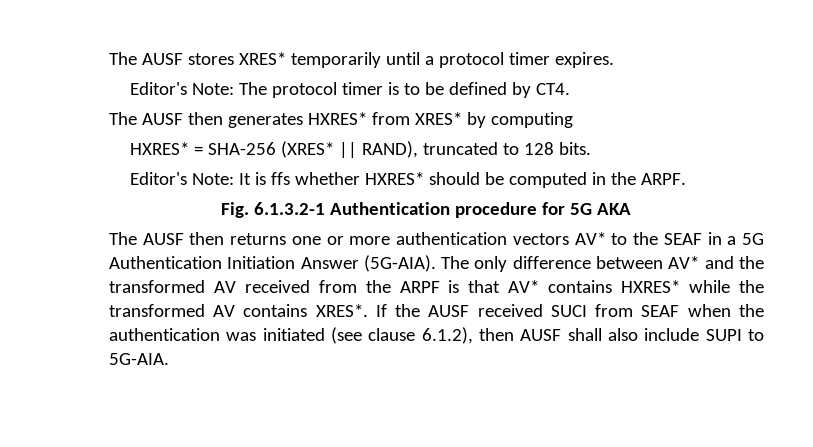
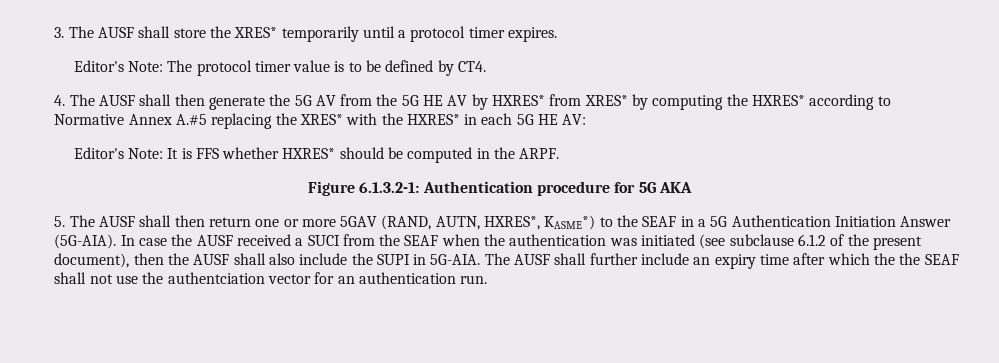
- The AUSF stores XRES* temporarily until a protocol timer expires.
+ 3. The AUSF shall store the XRES* temporarily until a protocol timer expires.
- Editor's Note: The protocol timer is to be defined by CT4.
+ Editor's Note: The protocol timer value is to be defined by CT4.
- The AUSF then generates HXRES* from XRES* by computing
- HXRES* = SHA-256 (XRES* || RAND), truncated to 128 bits.
+ 4. The AUSF shall then generate the 5G AV from the 5G HE AV by HXRES* from XRES* by computing the HXRES* according to Normative Annex A.#5 replacing the XRES* with the HXRES* in each 5G HE AV:
- Editor's Note: It is ffs whether HXRES* should be computed in the ARPF.
+ Editor's Note: It is FFS whether HXRES* should be computed in the ARPF.
- Fig. 6.1.3.2-1 Authentication procedure for 5G AKA
+ Figure 6.1.3.2-1: Authentication procedure for 5G AKA
- The AUSF then returns one or more authentication vectors AV* to the SEAF in a 5G Authentication Initiation Answer (5G-AIA).
+ 5. The AUSF shall then return one or more 5GAV (RAND, AUTN, HXRES*, KASME*) to the SEAF in a 5G Authentication Initiation Answer (5G-AIA).
- The only difference between AV* and the transformed AV received from the ARPF is that AV* contains HXRES* while the transformed AV contains XRES*. If the AUSF received SUCI from SEAF when the authentication was initiated (see clause 6.1.2), then AUSF shall also include SUPI to 5G-AIA.
+ In case the AUSF received a SUCI from the SEAF when the authentication was initiated (see subclause 6.1.2 of the present document), then the AUSF shall also include the SUPI in 5G-AIA. The AUSF shall further include an expiry time after which the the SEAF shall not use the authentciation vector for an authentication run.

